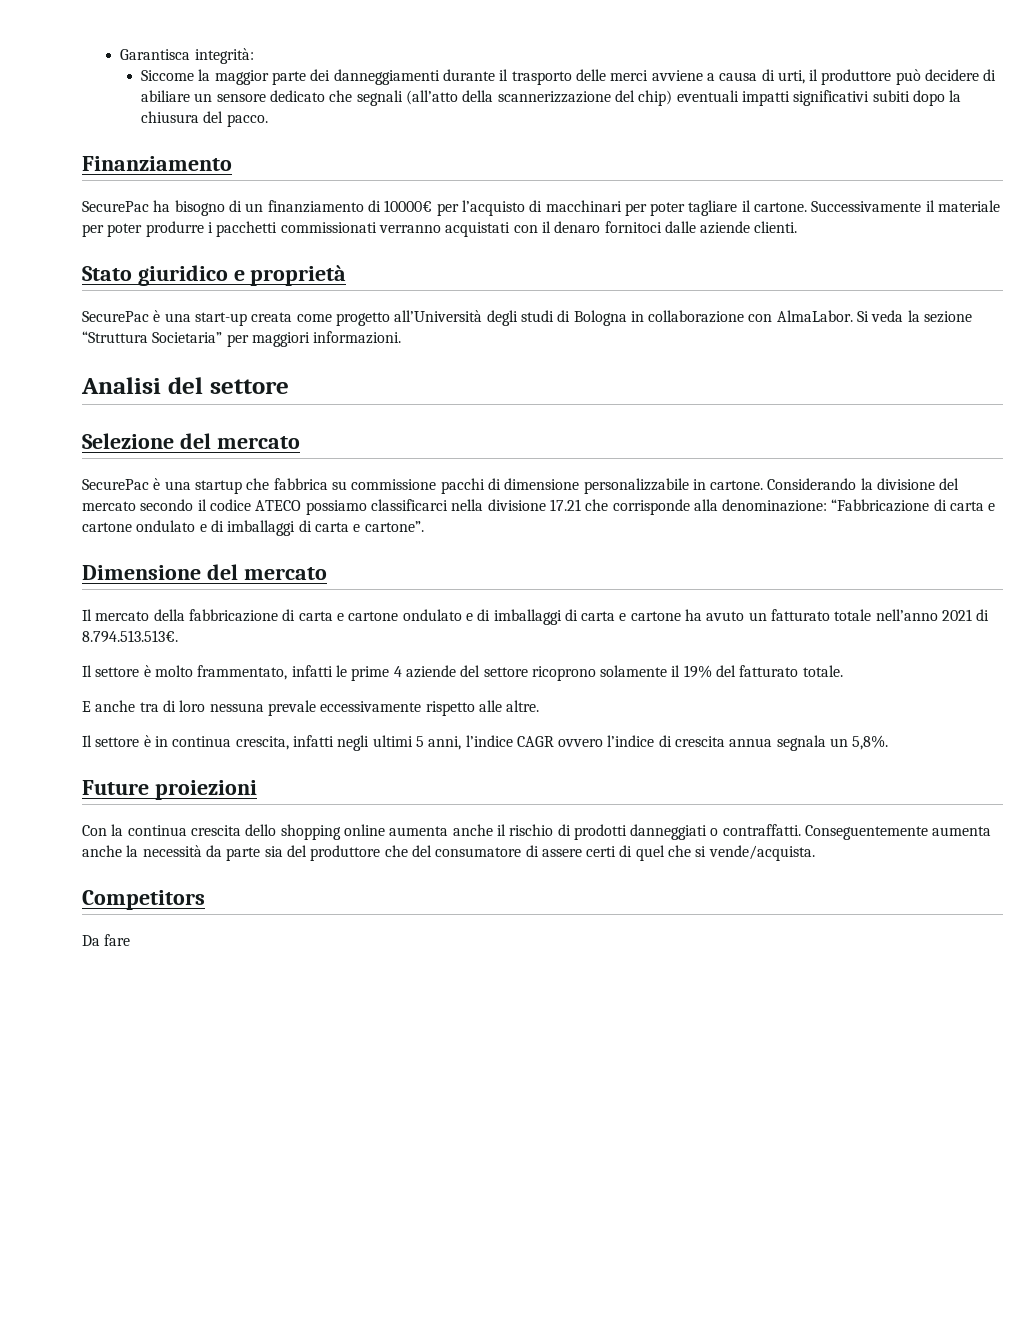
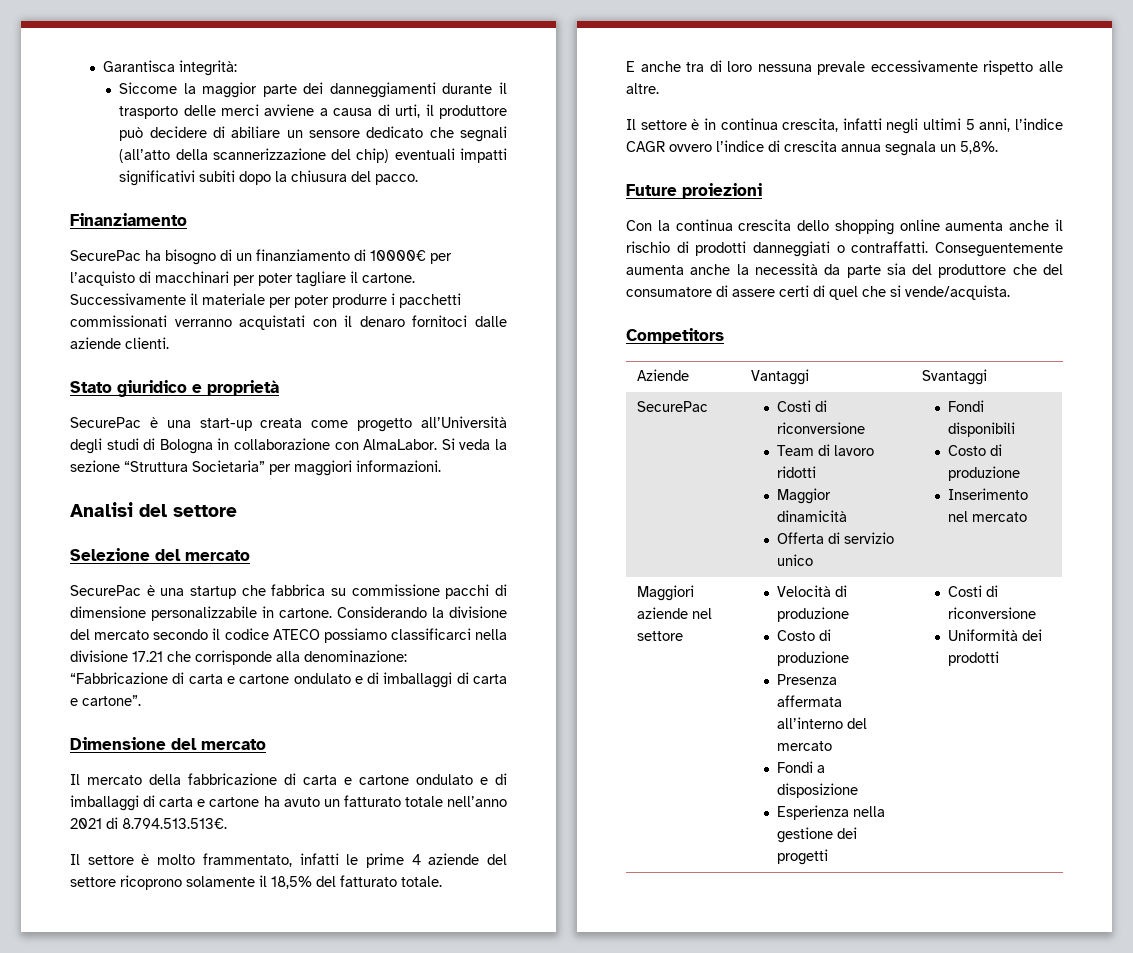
- Il settore è molto frammentato, infatti le prime 4 aziende del settore ricoprono solamente il 19% del fatturato totale.
+ Il settore è molto frammentato, infatti le prime 4 aziende del settore ricoprono solamente il 18,5% del fatturato totale.
- Da fare
+ Aziende | Vantaggi | Svantaggi
+ SecurePac | Costi di riconversione
+ Team di lavoro ridotti
+ Maggior dinamicità
+ Offerta di servizio unico | Fondi disponibili
+ Costo di produzione
+ Inserimento nel mercato
+ Maggiori aziende nel settore | Velocità di produzione
+ Costo di produzione
+ Presenza affermata all’interno del mercato
+ Fondi a disposizione
+ Esperienza nella gestione dei progetti | Costi di riconversione
+ Uniformità dei prodotti

